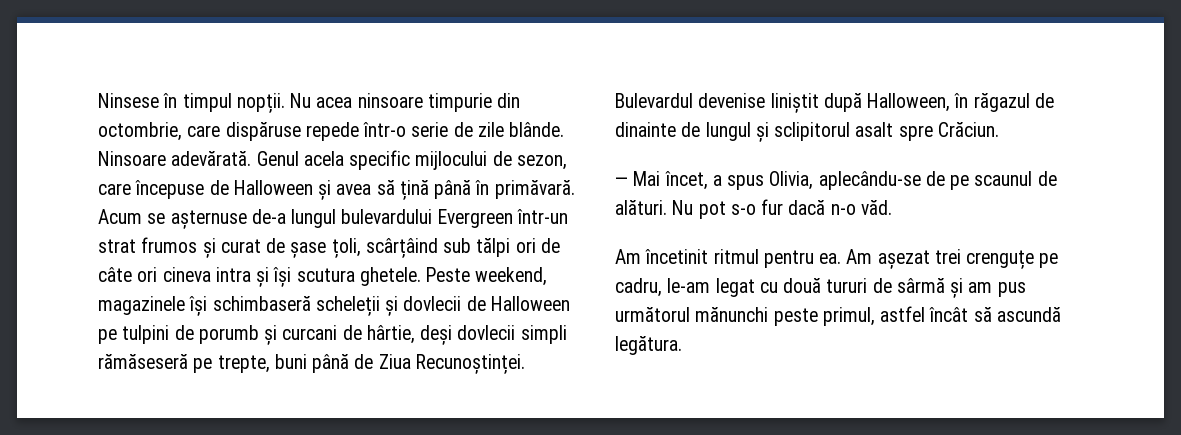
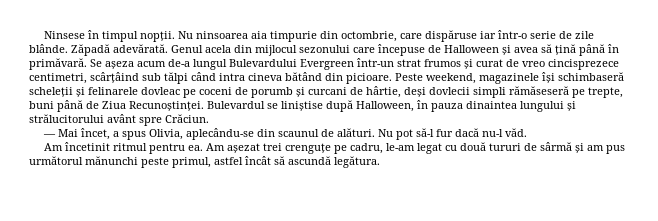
- Nu acea ninsoare timpurie din octombrie, care dispăruse repede într-o serie de zile blânde.
+ Nu ninsoarea aia timpurie din octombrie, care dispăruse iar într-o serie de zile blânde.
- Ninsoare adevărată.
+ Zăpadă adevărată.
- Genul acela specific mijlocului de sezon, care începuse de Halloween și avea să țină până în primăvară.
+ Genul acela din mijlocul sezonului care începuse de Halloween și avea să țină până în primăvară.
- Acum se așternuse de-a lungul bulevardului Evergreen într-un strat frumos și curat de șase țoli, scârțâind sub tălpi ori de câte ori cineva intra și își scutura ghetele.
+ Se așeza acum de-a lungul Bulevardului Evergreen într-un strat frumos și curat de vreo cincisprezece centimetri, scârțâind sub tălpi când intra cineva bătând din picioare.
- Peste weekend, magazinele își schimbaseră scheleții și dovlecii de Halloween pe tulpini de porumb și curcani de hârtie, deși dovlecii simpli rămăseseră pe trepte, buni până de Ziua Recunoștinței.
+ Peste weekend, magazinele își schimbaseră scheleții și felinarele dovleac pe coceni de porumb și curcani de hârtie, deși dovlecii simpli rămăseseră pe trepte, buni până de Ziua Recunoștinței.
- Bulevardul devenise liniștit după Halloween, în răgazul de dinainte de lungul și sclipitorul asalt spre Crăciun.
+ Bulevardul se liniștise după Halloween, în pauza dinaintea lungului și strălucitorului avânt spre Crăciun.
- — Mai încet, a spus Olivia, aplecându-se de pe scaunul de alături.
+ — Mai încet, a spus Olivia, aplecându-se din scaunul de alături.
- Nu pot s-o fur dacă n-o văd.
+ Nu pot să-l fur dacă nu-l văd.

